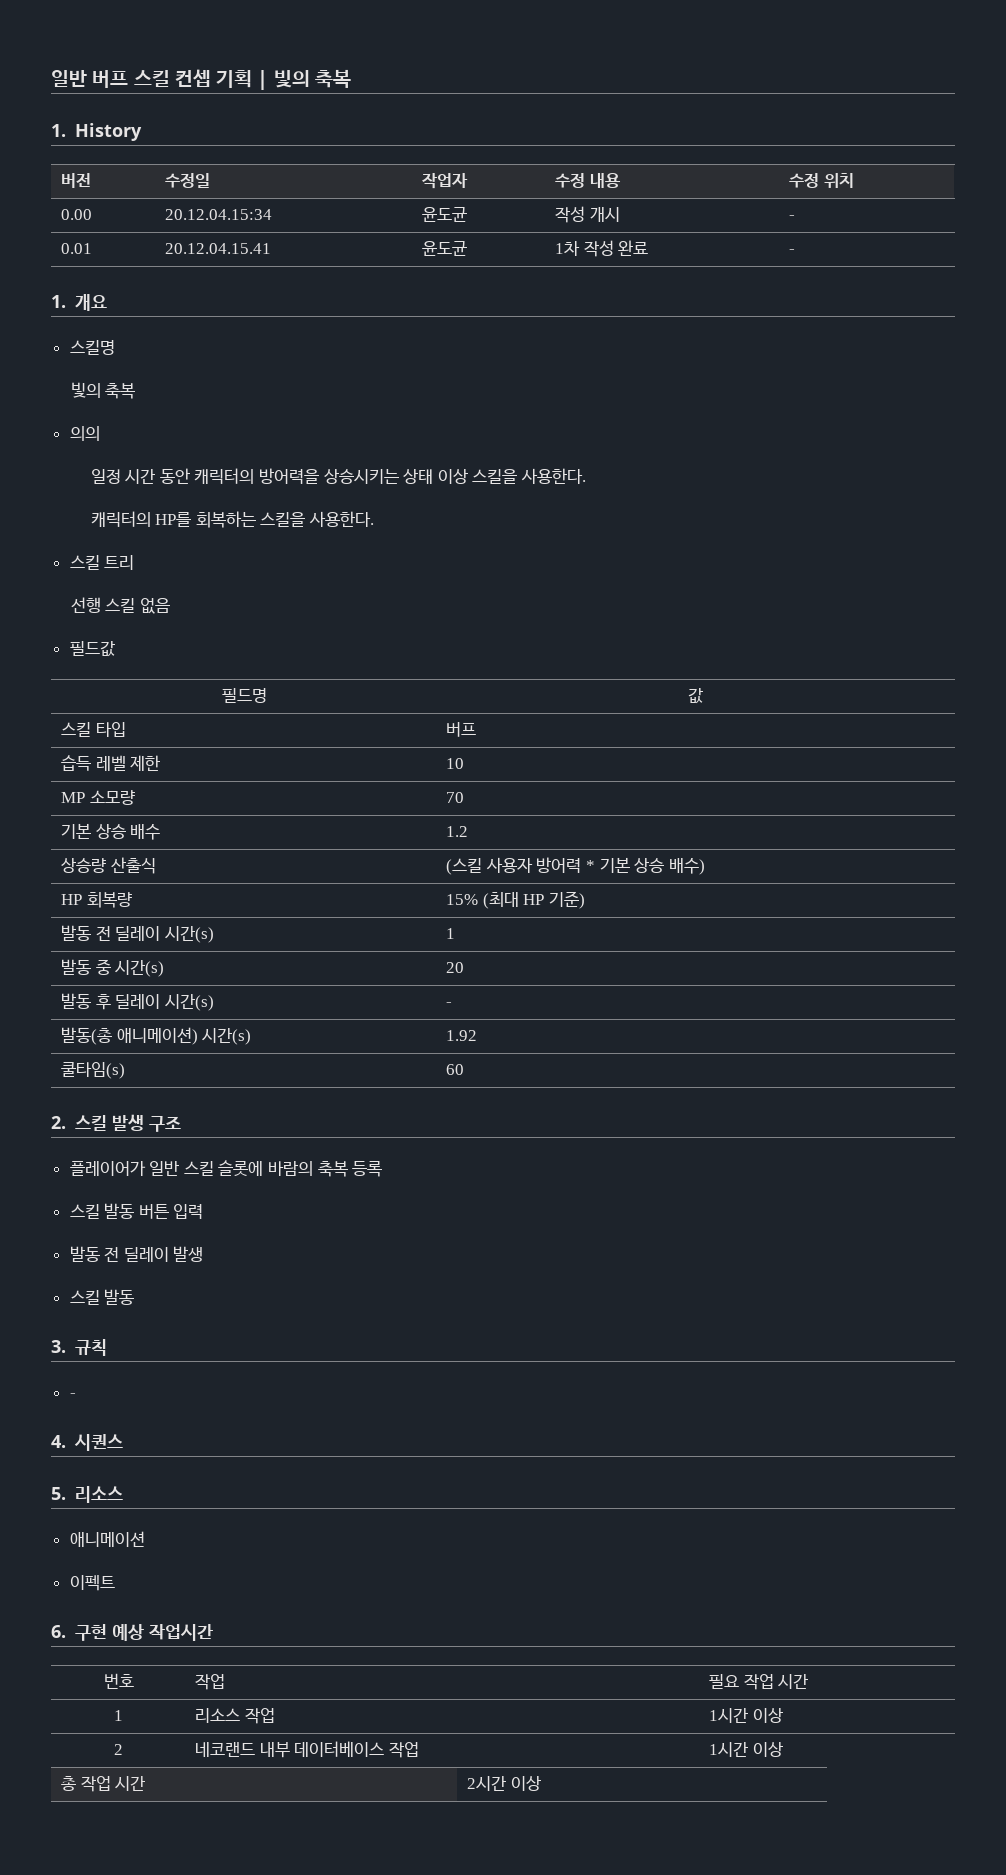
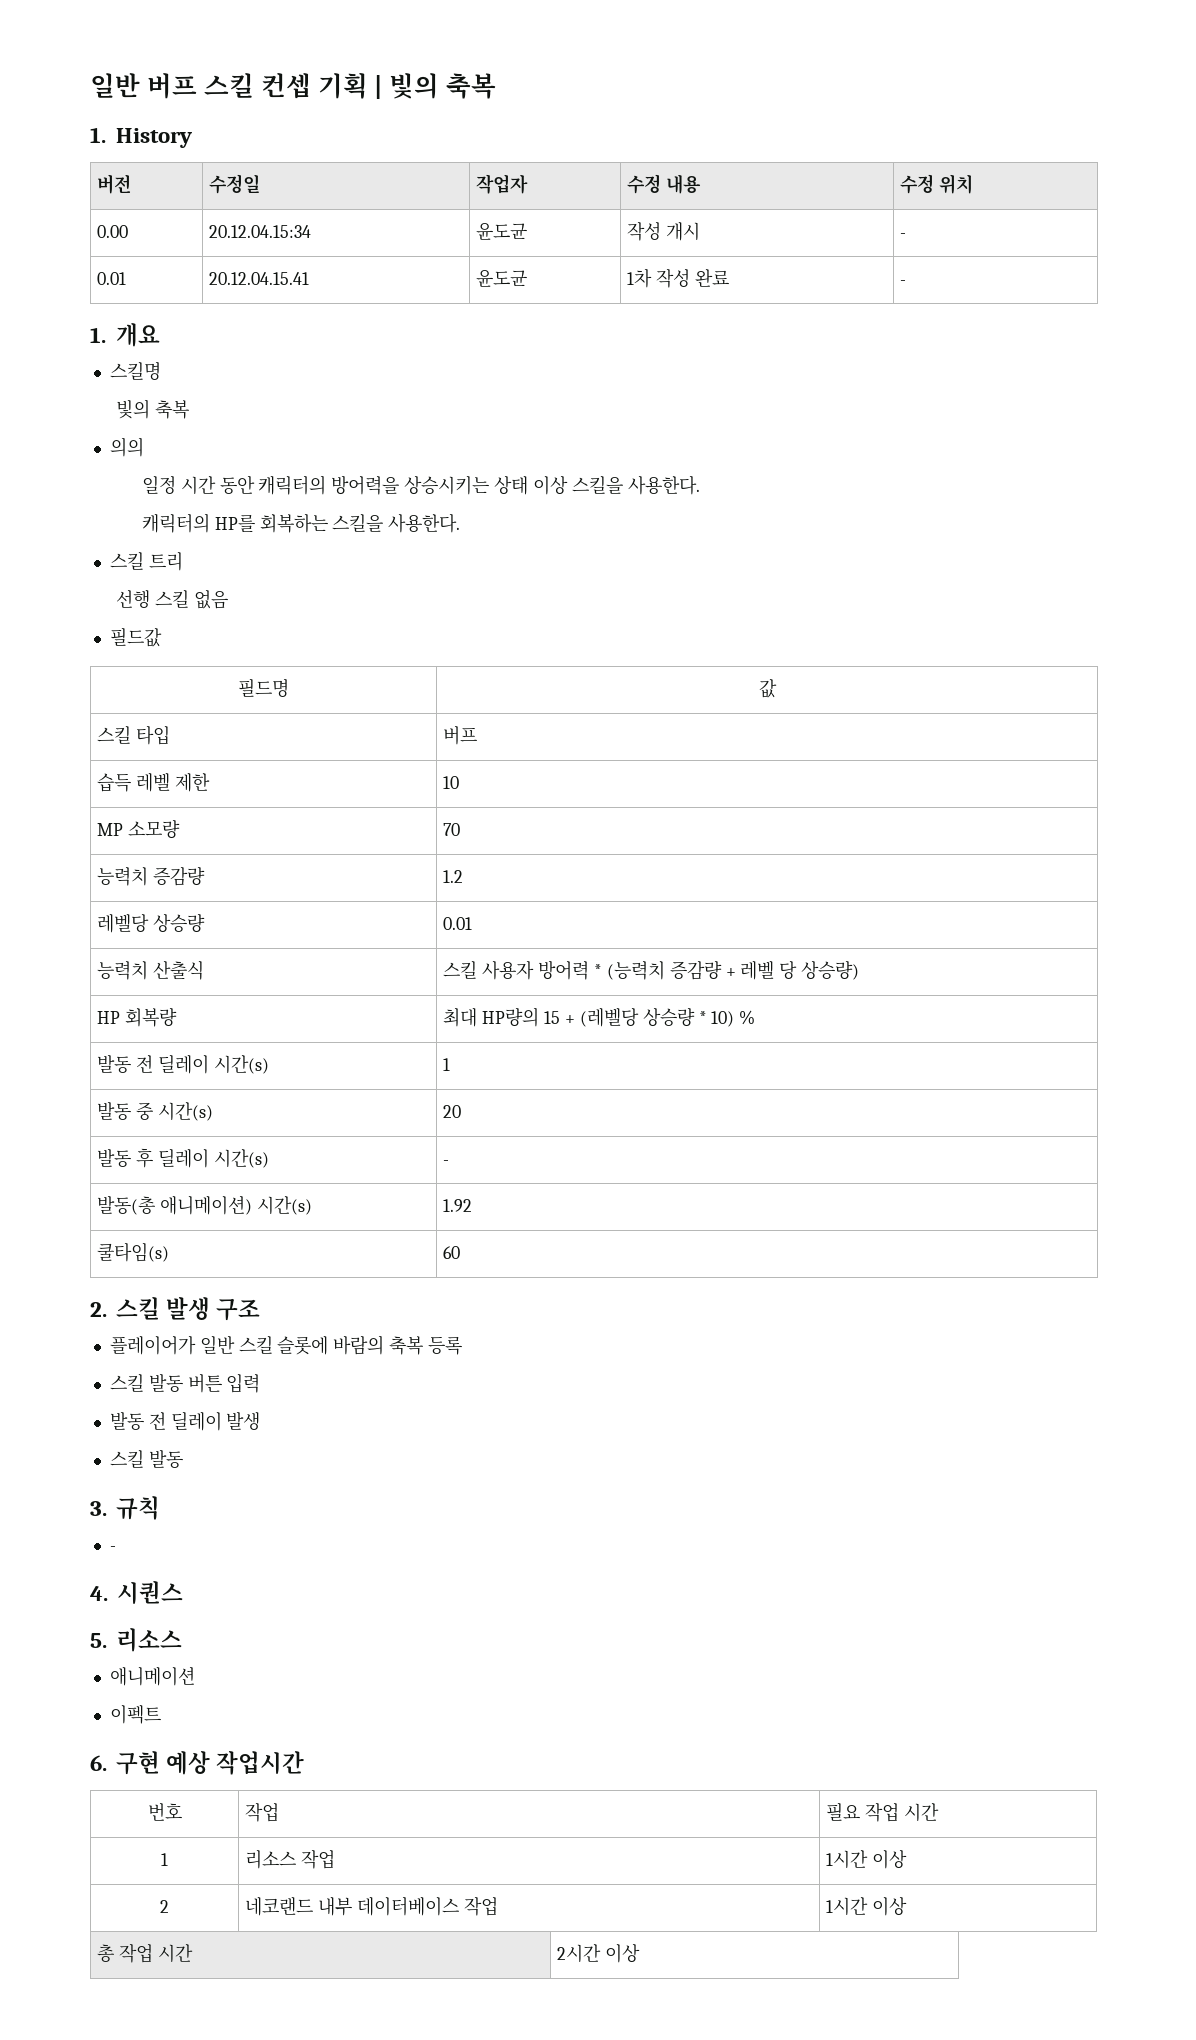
- 기본 상승 배수 | 1.2
+ 능력치 증감량 | 1.2
- 상승량 산출식 | (스킬 사용자 방어력 * 기본 상승 배수)
- HP 회복량 | 15% (최대 HP 기준)
+ 레벨당 상승량 | 0.01
+ 능력치 산출식 | 스킬 사용자 방어력 * (능력치 증감량 + 레벨 당 상승량)
+ HP 회복량 | 최대 HP량의 15 + (레벨당 상승량 * 10) %

